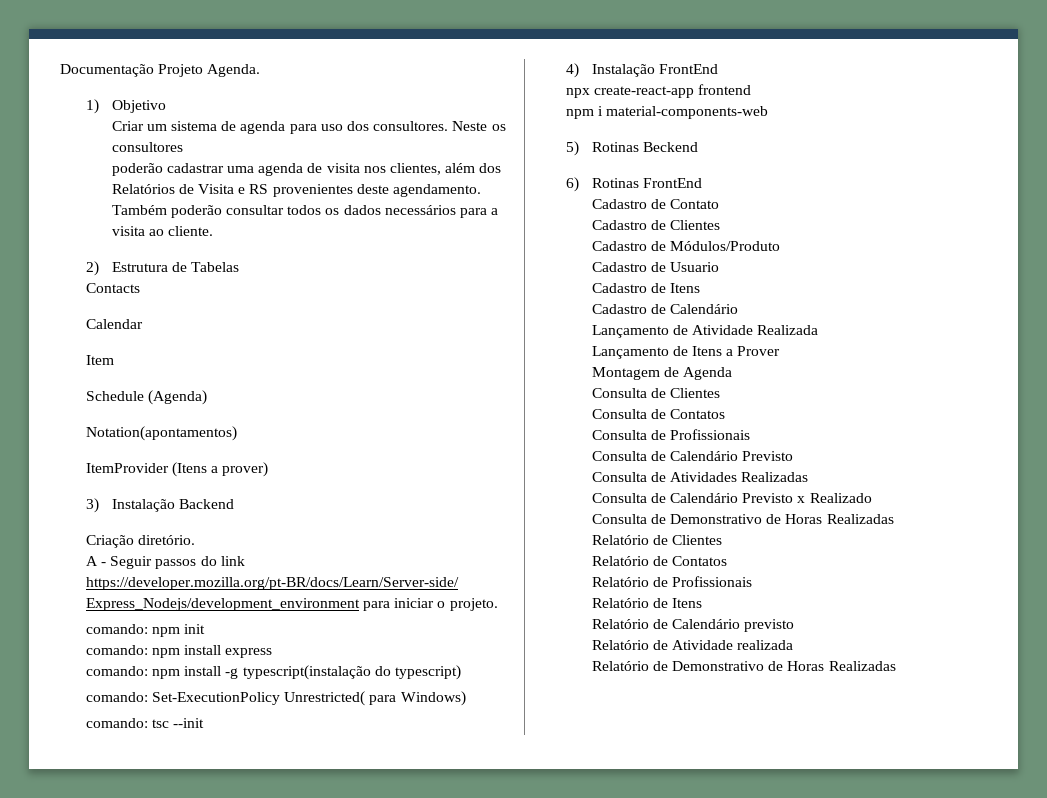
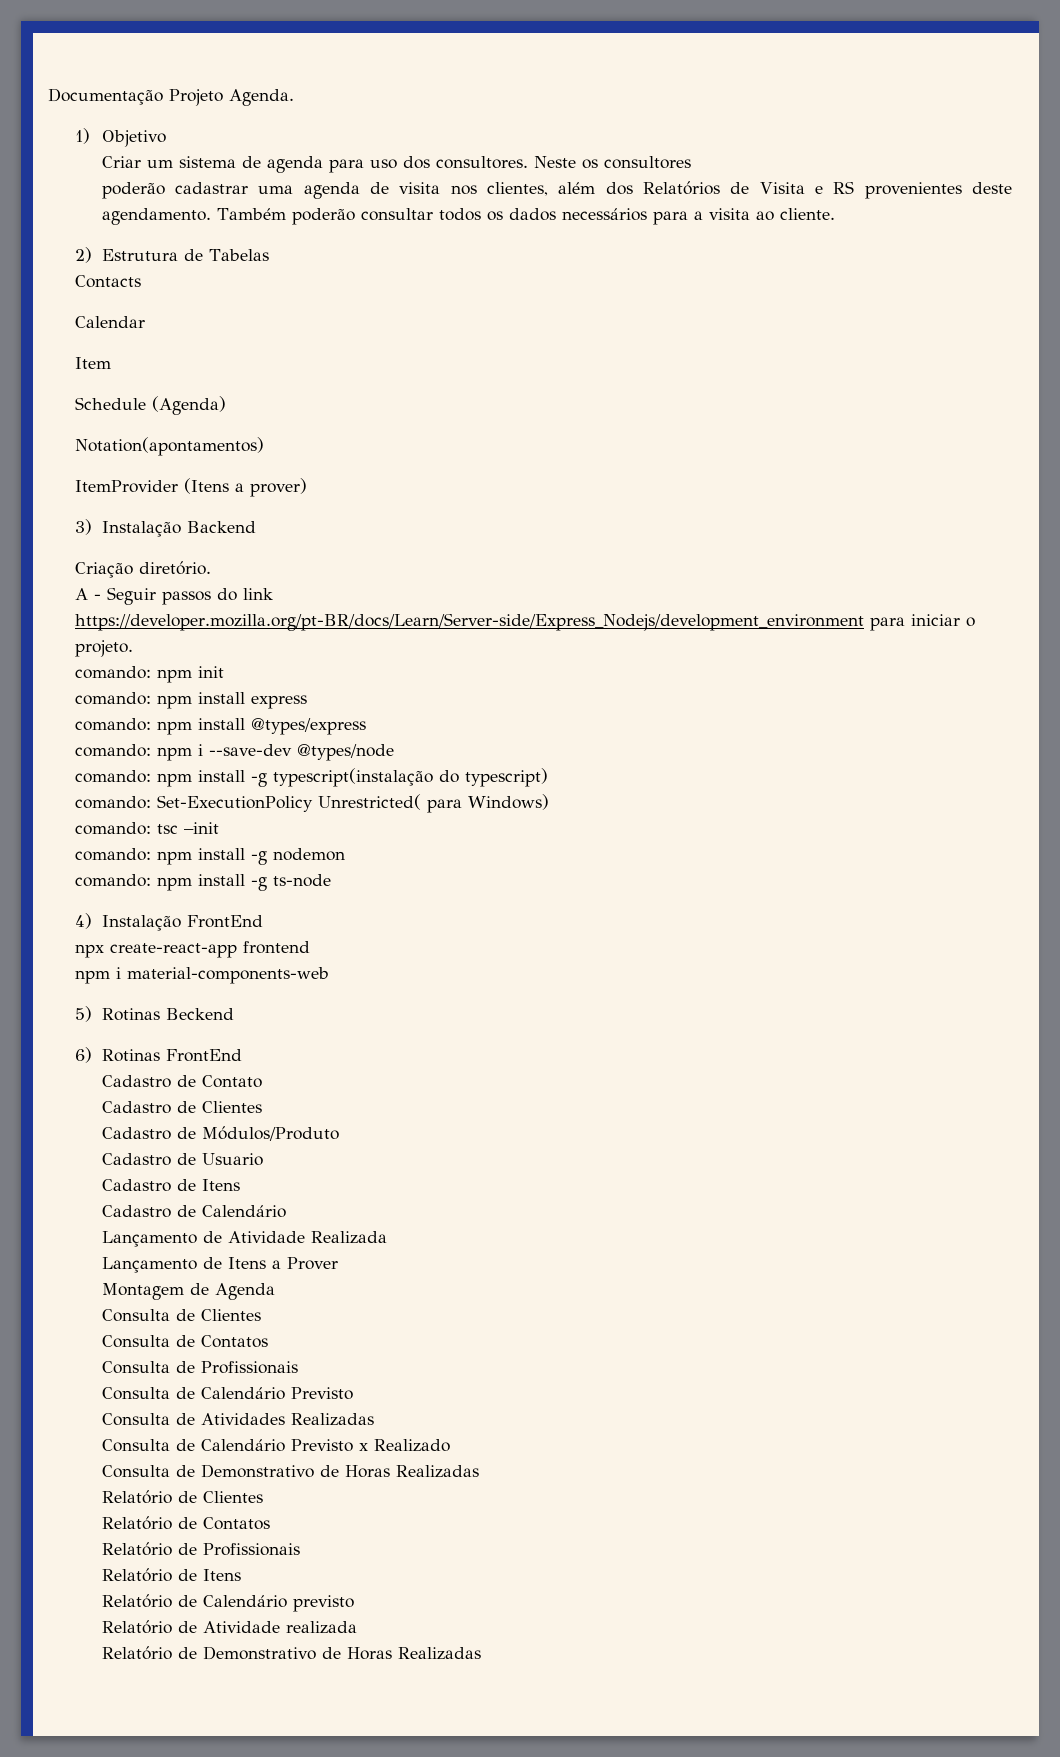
+ comando: npm install @types/express
+ comando: npm i --save-dev @types/node
- comando: tsc --init
+ comando: tsc –init
+ comando: npm install -g nodemon
+ comando: npm install -g ts-node

